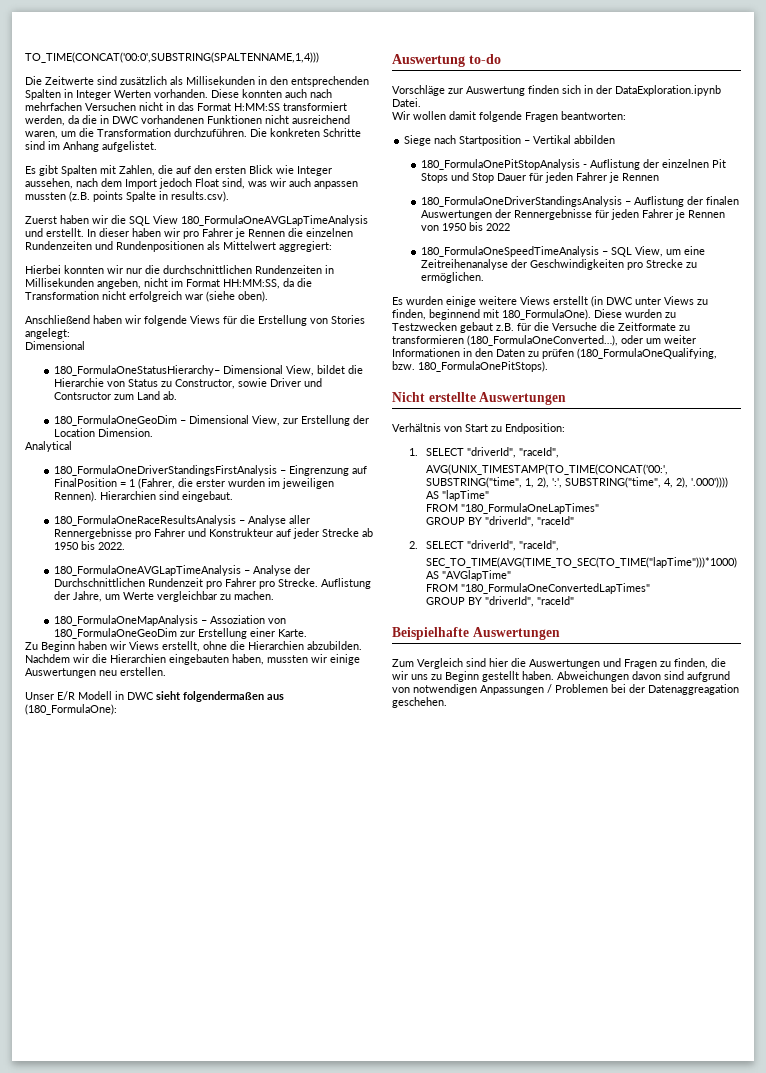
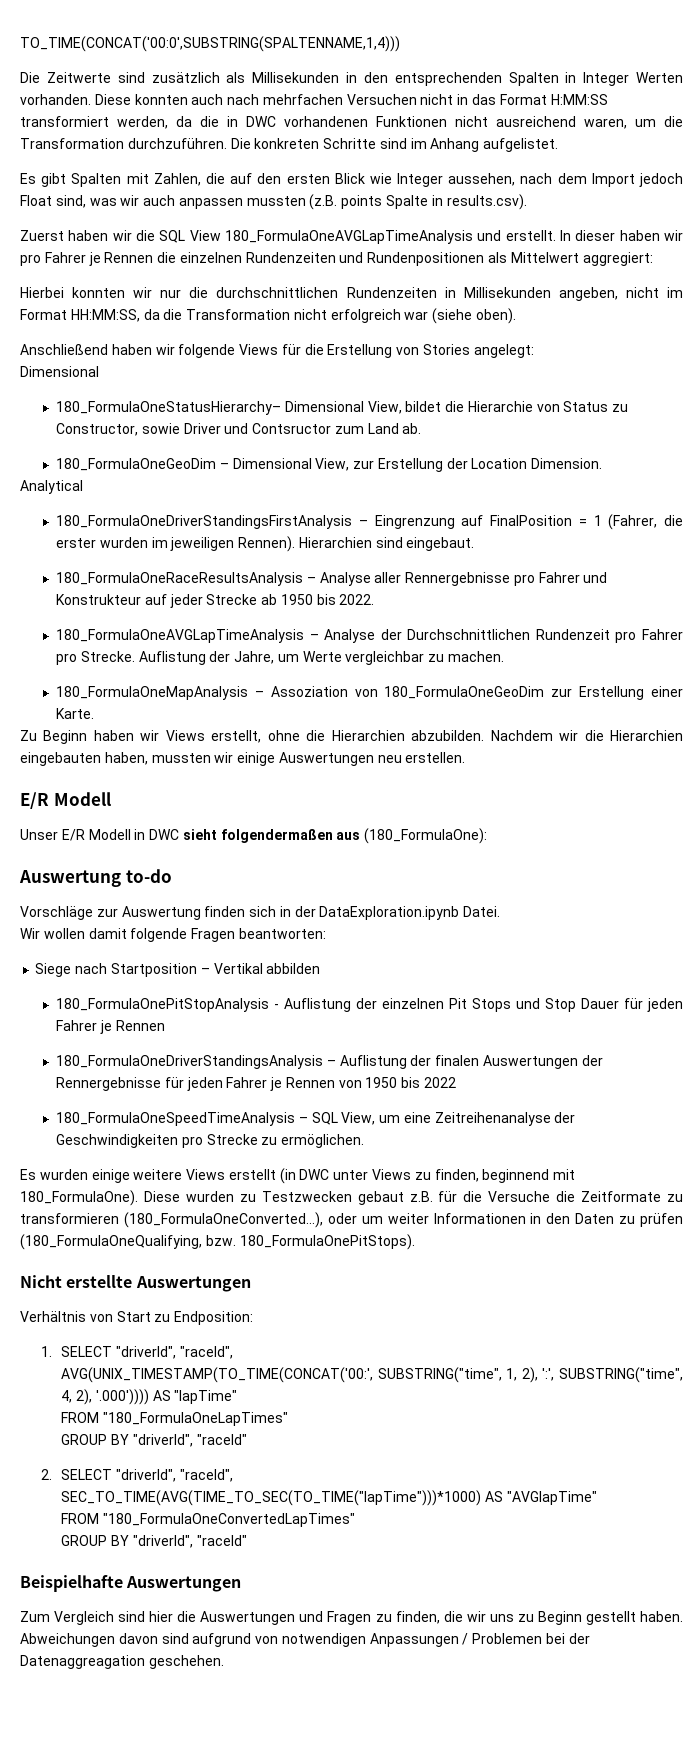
  Nachdem wir die Hierarchien eingebauten haben, mussten wir einige Auswertungen neu erstellen.
+ E/R Modell

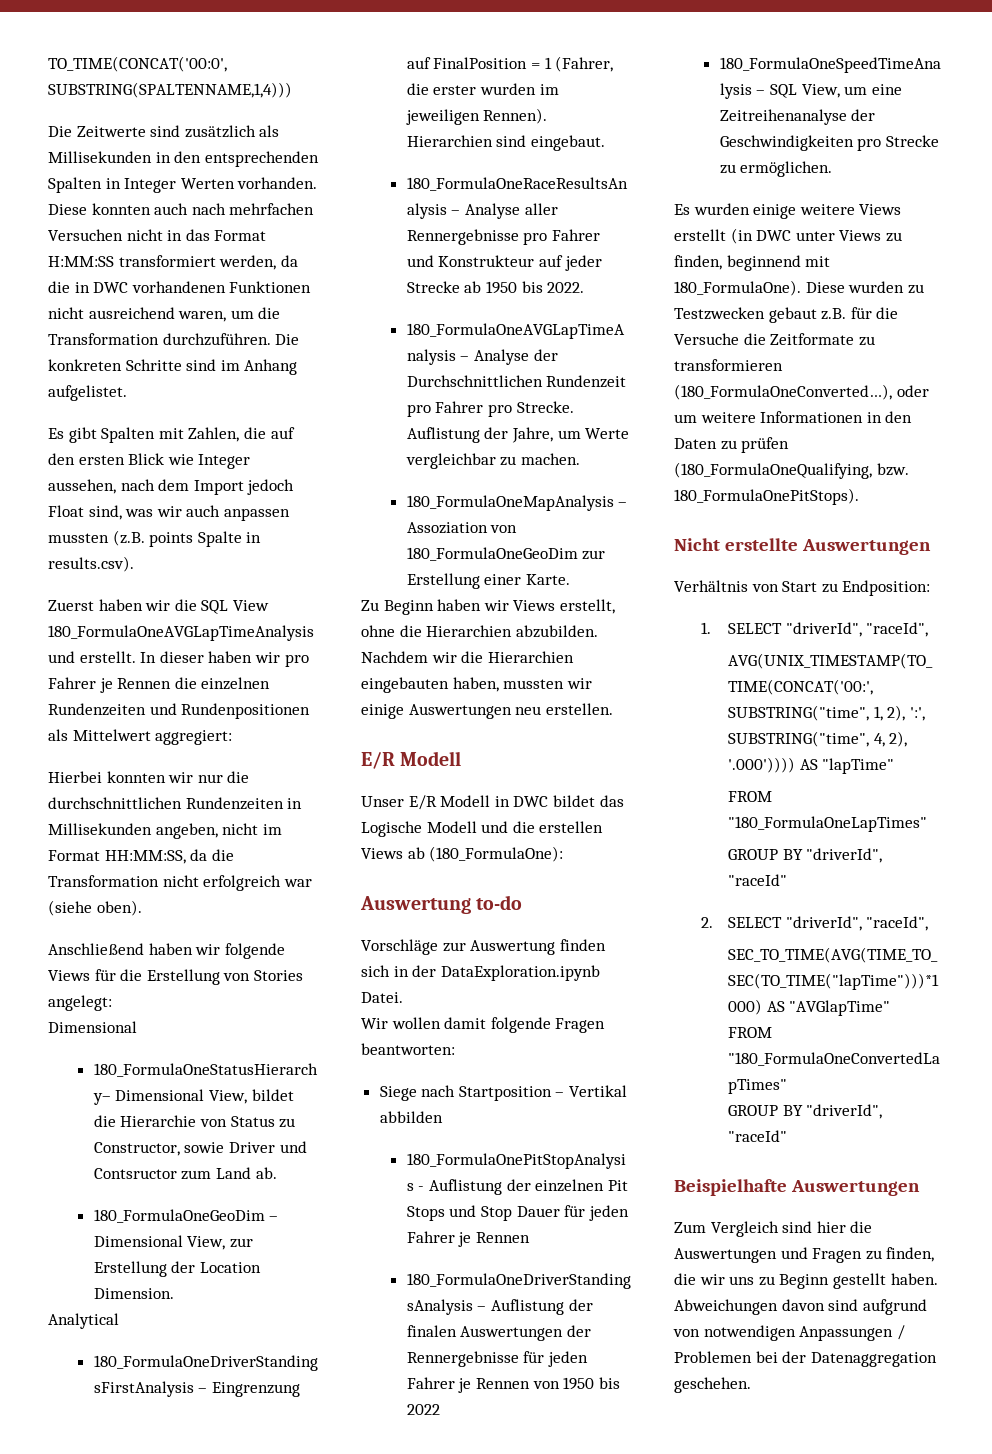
- Unser E/R Modell in DWC sieht folgendermaßen aus (180_FormulaOne):
+ Unser E/R Modell in DWC bildet das Logische Modell und die erstellen Views ab (180_FormulaOne):
- Diese wurden zu Testzwecken gebaut z.B. für die Versuche die Zeitformate zu transformieren (180_FormulaOneConverted…), oder um weiter Informationen in den Daten zu prüfen (180_FormulaOneQualifying, bzw. 180_FormulaOnePitStops).
+ Diese wurden zu Testzwecken gebaut z.B. für die Versuche die Zeitformate zu transformieren (180_FormulaOneConverted…), oder um weitere Informationen in den Daten zu prüfen (180_FormulaOneQualifying, bzw. 180_FormulaOnePitStops).
- Abweichungen davon sind aufgrund von notwendigen Anpassungen / Problemen bei der Datenaggreagation geschehen.
+ Abweichungen davon sind aufgrund von notwendigen Anpassungen / Problemen bei der Datenaggregation geschehen.

